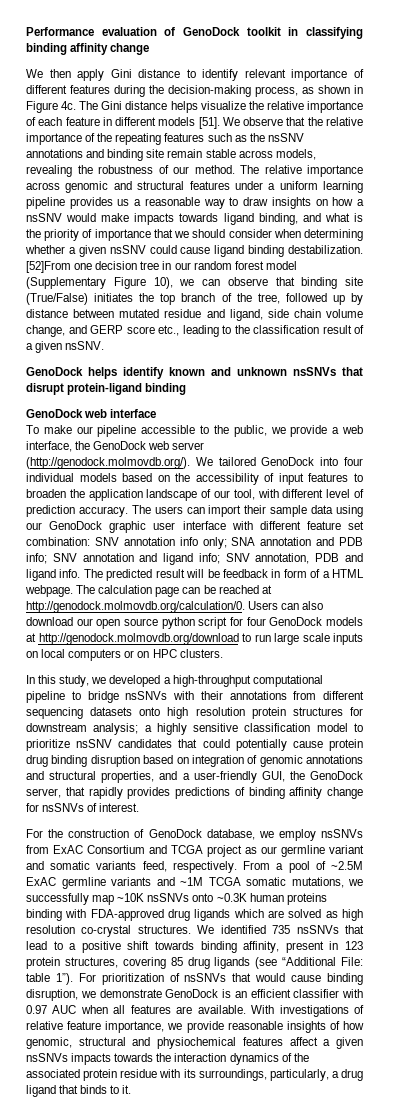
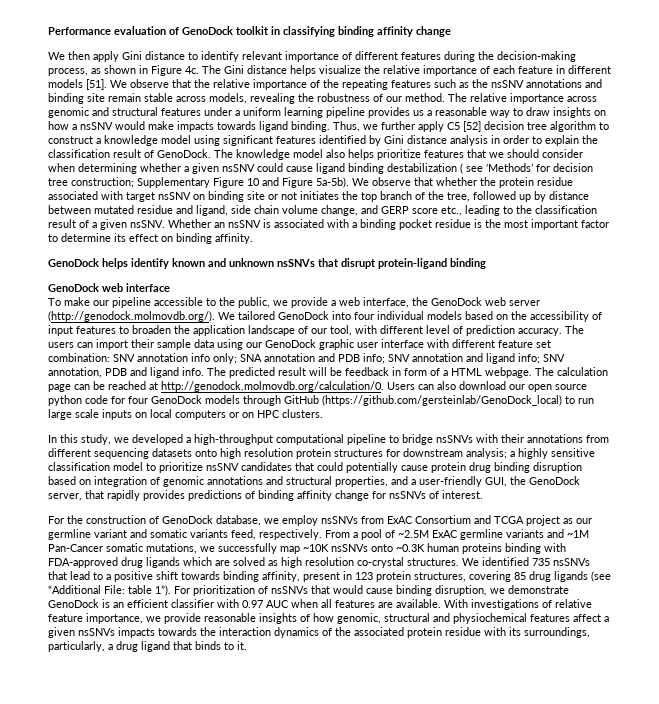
- The relative importance across genomic and structural features under a uniform learning pipeline provides us a reasonable way to draw insights on how a nsSNV would make impacts towards ligand binding, and what is the priority of importance that we should consider when determining whether a given nsSNV could cause ligand binding destabilization. [52]From one decision tree in our random forest model (Supplementary Figure 10), we can observe that binding site (True/False) initiates the top branch of the tree, followed up by distance between mutated residue and ligand, side chain volume change, and GERP score etc., leading to the classification result of a given nsSNV.
+ The relative importance across genomic and structural features under a uniform learning pipeline provides us a reasonable way to draw insights on how a nsSNV would make impacts towards ligand binding. Thus, we further apply C5 [52] decision tree algorithm to construct a knowledge model using significant features identified by Gini distance analysis in order to explain the classification result of GenoDock. The knowledge model also helps prioritize features that we should consider when determining whether a given nsSNV could cause ligand binding destabilization ( see ‘Methods’ for decision tree construction; Supplementary Figure 10 and Figure 5a-5b). We observe that whether the protein residue associated with target nsSNV on binding site or not initiates the top branch of the tree, followed up by distance between mutated residue and ligand, side chain volume change, and GERP score etc., leading to the classification result of a given nsSNV. Whether an nsSNV is associated with a binding pocket residue is the most important factor to determine its effect on binding affinity.
- The calculation page can be reached at http://genodock.molmovdb.org/calculation/0. Users can also download our open source python script for four GenoDock models at http://genodock.molmovdb.org/download to run large scale inputs on local computers or on HPC clusters.
+ The calculation page can be reached at http://genodock.molmovdb.org/calculation/0. Users can also download our open source python code for four GenoDock models through GitHub (https://github.com/gersteinlab/GenoDock_local) to run large scale inputs on local computers or on HPC clusters.
- From a pool of ~2.5M ExAC germline variants and ~1M TCGA somatic mutations, we successfully map ~10K nsSNVs onto ~0.3K human proteins binding with FDA-approved drug ligands which are solved as high resolution co-crystal structures.
+ From a pool of ~2.5M ExAC germline variants and ~1M Pan-Cancer somatic mutations, we successfully map ~10K nsSNVs onto ~0.3K human proteins binding with FDA-approved drug ligands which are solved as high resolution co-crystal structures.

